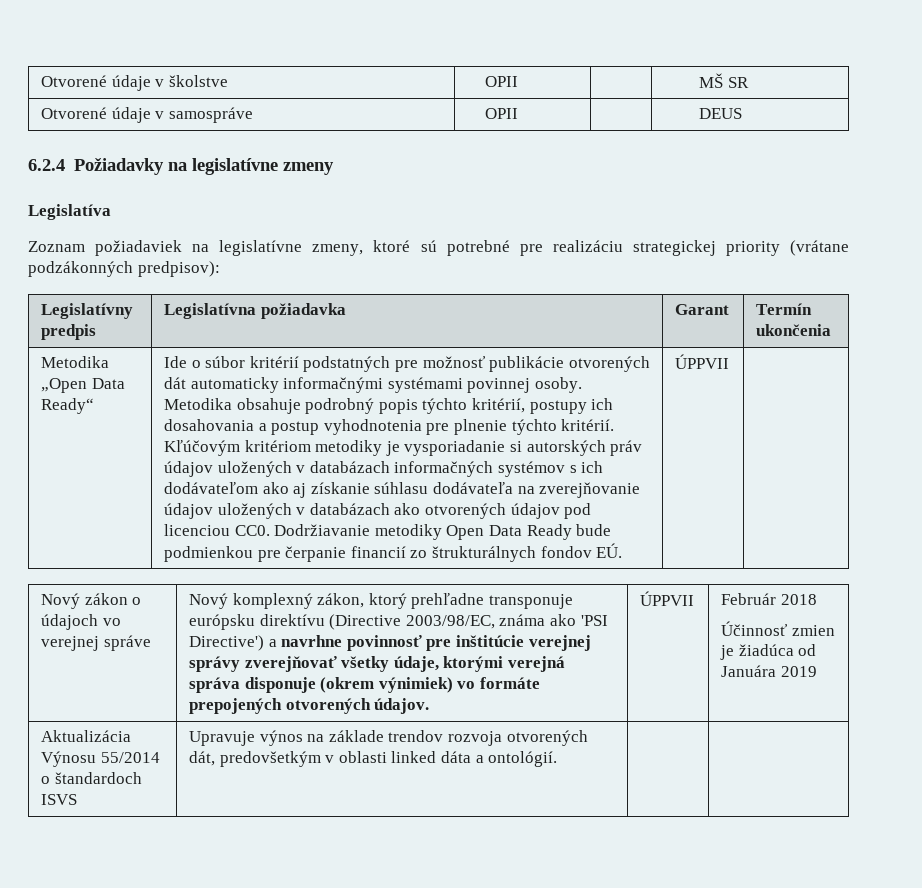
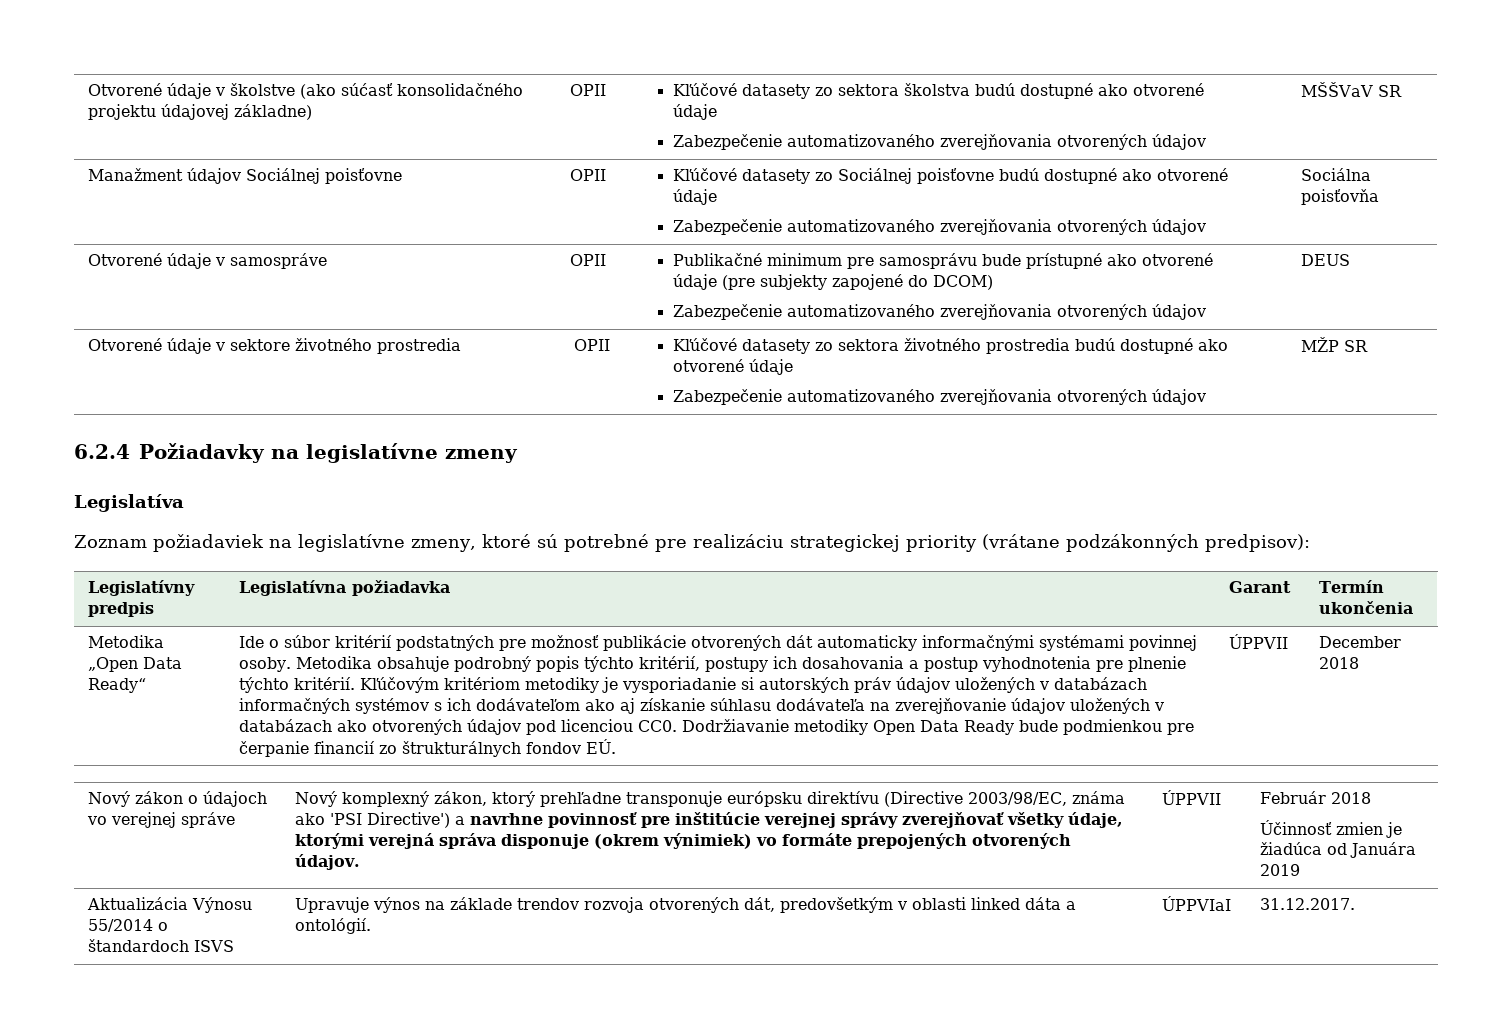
- Otvorené údaje v školstve | OPII | | MŠ SR
+ Otvorené údaje v školstve (ako súćasť konsolidačného projektu údajovej základne) | OPII | Kľúčové datasety zo sektora školstva budú dostupné ako otvorené údaje
+ Zabezpečenie automatizovaného zverejňovania otvorených údajov | MŠŠVaV SR
+ Manažment údajov Sociálnej poisťovne | OPII | Kľúčové datasety zo Sociálnej poisťovne budú dostupné ako otvorené údaje
+ Zabezpečenie automatizovaného zverejňovania otvorených údajov | Sociálna poisťovňa
- Otvorené údaje v samospráve | OPII | | DEUS
+ Otvorené údaje v samospráve | OPII | Publikačné minimum pre samosprávu bude prístupné ako otvorené údaje (pre subjekty zapojené do DCOM)
+ Zabezpečenie automatizovaného zverejňovania otvorených údajov | DEUS
+ Otvorené údaje v sektore životného prostredia | OPII | Kľúčové datasety zo sektora životného prostredia budú dostupné ako otvorené údaje
+ Zabezpečenie automatizovaného zverejňovania otvorených údajov | MŽP SR
+ December 2018
- Aktualizácia Výnosu 55/2014 o štandardoch ISVS | Upravuje výnos na základe trendov rozvoja otvorených dát, predovšetkým v oblasti linked dáta a ontológií. | |
+ Aktualizácia Výnosu 55/2014 o štandardoch ISVS | Upravuje výnos na základe trendov rozvoja otvorených dát, predovšetkým v oblasti linked dáta a ontológií. | ÚPPVIaI | 31.12.2017.

